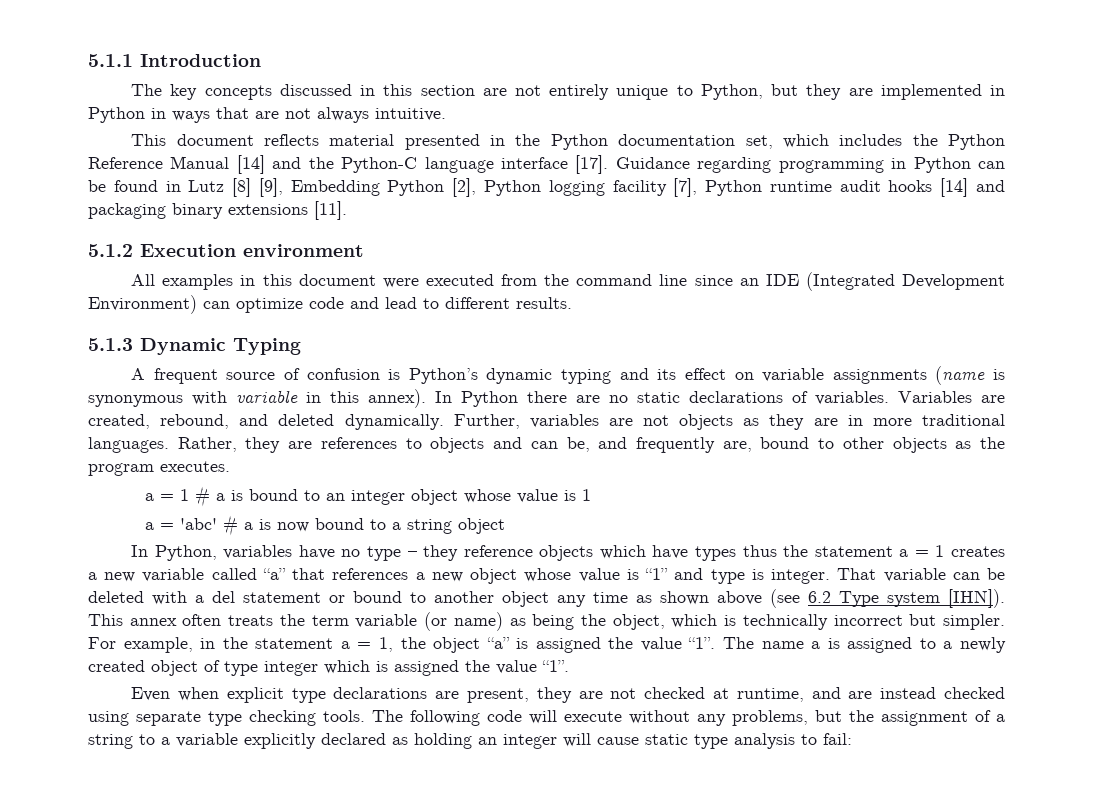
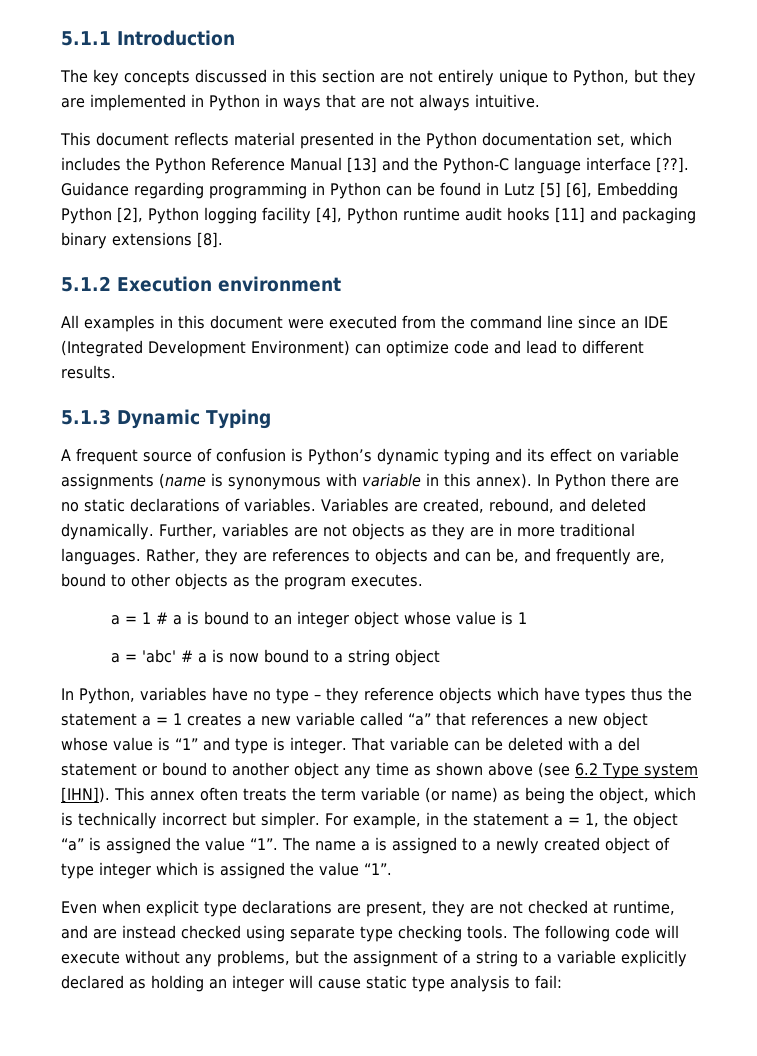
- This document reflects material presented in the Python documentation set, which includes the Python Reference Manual [14] and the Python-C language interface [17].
+ This document reflects material presented in the Python documentation set, which includes the Python Reference Manual [13] and the Python-C language interface [??].
- Guidance regarding programming in Python can be found in Lutz [8] [9], Embedding Python [2], Python logging facility [7], Python runtime audit hooks [14] and packaging binary extensions [11].
+ Guidance regarding programming in Python can be found in Lutz [5] [6], Embedding Python [2], Python logging facility [4], Python runtime audit hooks [11] and packaging binary extensions [8].

